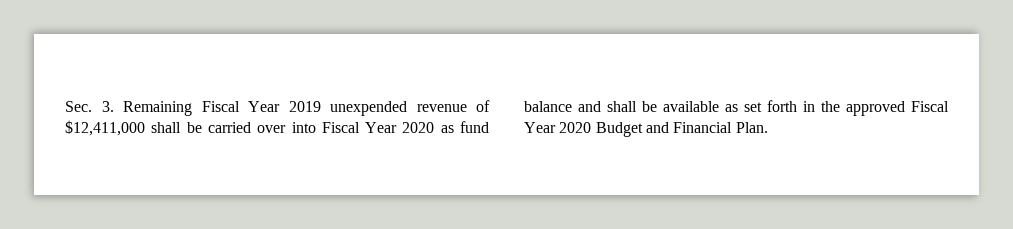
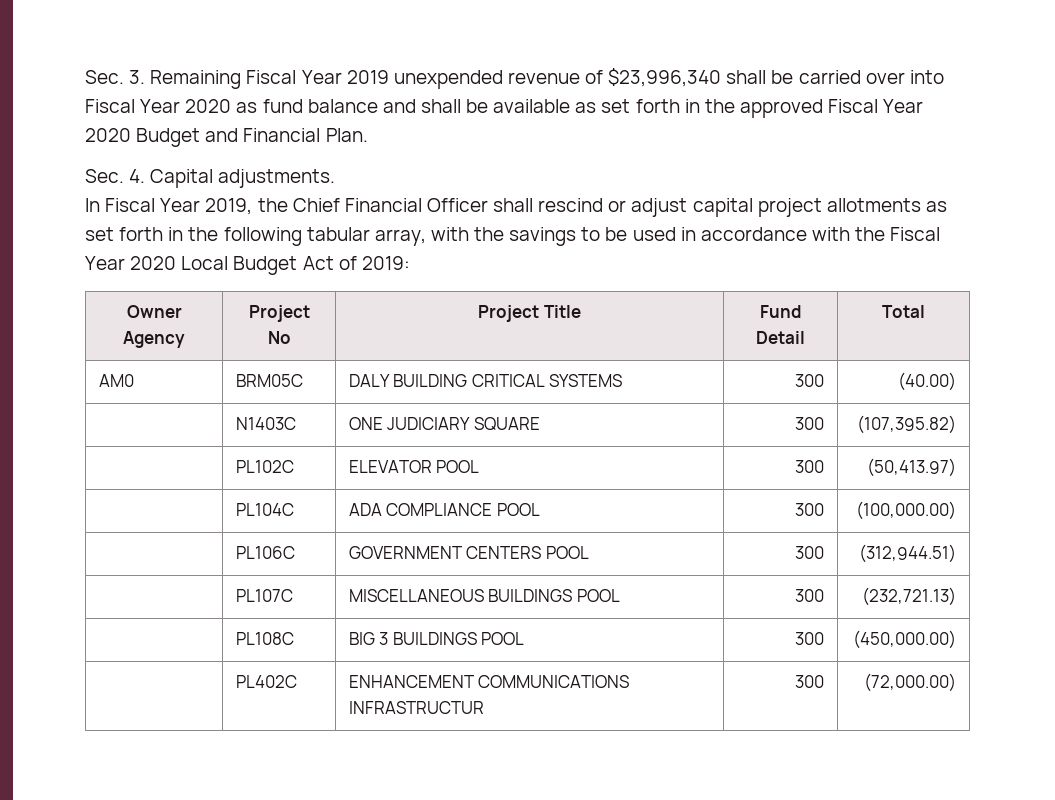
- Sec. 3. Remaining Fiscal Year 2019 unexpended revenue of $12,411,000 shall be carried over into Fiscal Year 2020 as fund balance and shall be available as set forth in the approved Fiscal Year 2020 Budget and Financial Plan.
+ Sec. 3. Remaining Fiscal Year 2019 unexpended revenue of $23,996,340 shall be carried over into Fiscal Year 2020 as fund balance and shall be available as set forth in the approved Fiscal Year 2020 Budget and Financial Plan.
+ Sec. 4. Capital adjustments.
+ In Fiscal Year 2019, the Chief Financial Officer shall rescind or adjust capital project allotments as set forth in the following tabular array, with the savings to be used in accordance with the Fiscal Year 2020 Local Budget Act of 2019:
+ Owner Agency | Project No | Project Title | Fund Detail | Total
+ AM0 | BRM05C | DALY BUILDING CRITICAL SYSTEMS | 300 | (40.00)
+ | N1403C | ONE JUDICIARY SQUARE | 300 | (107,395.82)
+ | PL102C | ELEVATOR POOL | 300 | (50,413.97)
+ | PL104C | ADA COMPLIANCE POOL | 300 | (100,000.00)
+ | PL106C | GOVERNMENT CENTERS POOL | 300 | (312,944.51)
+ | PL107C | MISCELLANEOUS BUILDINGS POOL | 300 | (232,721.13)
+ | PL108C | BIG 3 BUILDINGS POOL | 300 | (450,000.00)
+ | PL402C | ENHANCEMENT COMMUNICATIONS INFRASTRUCTUR | 300 | (72,000.00)

